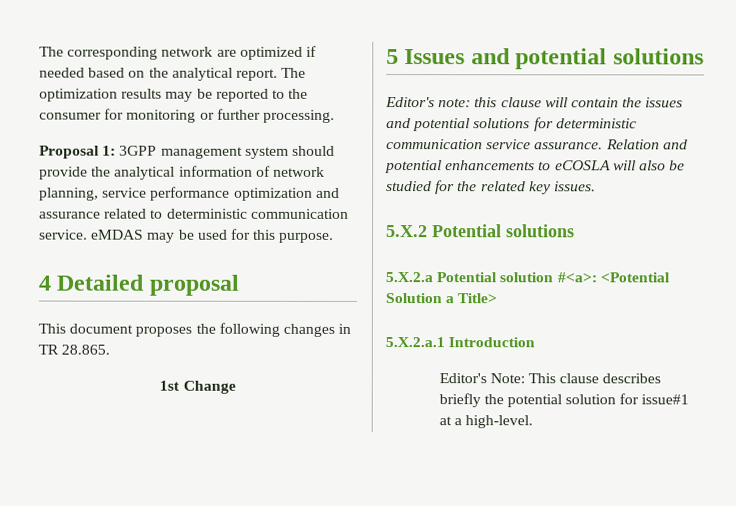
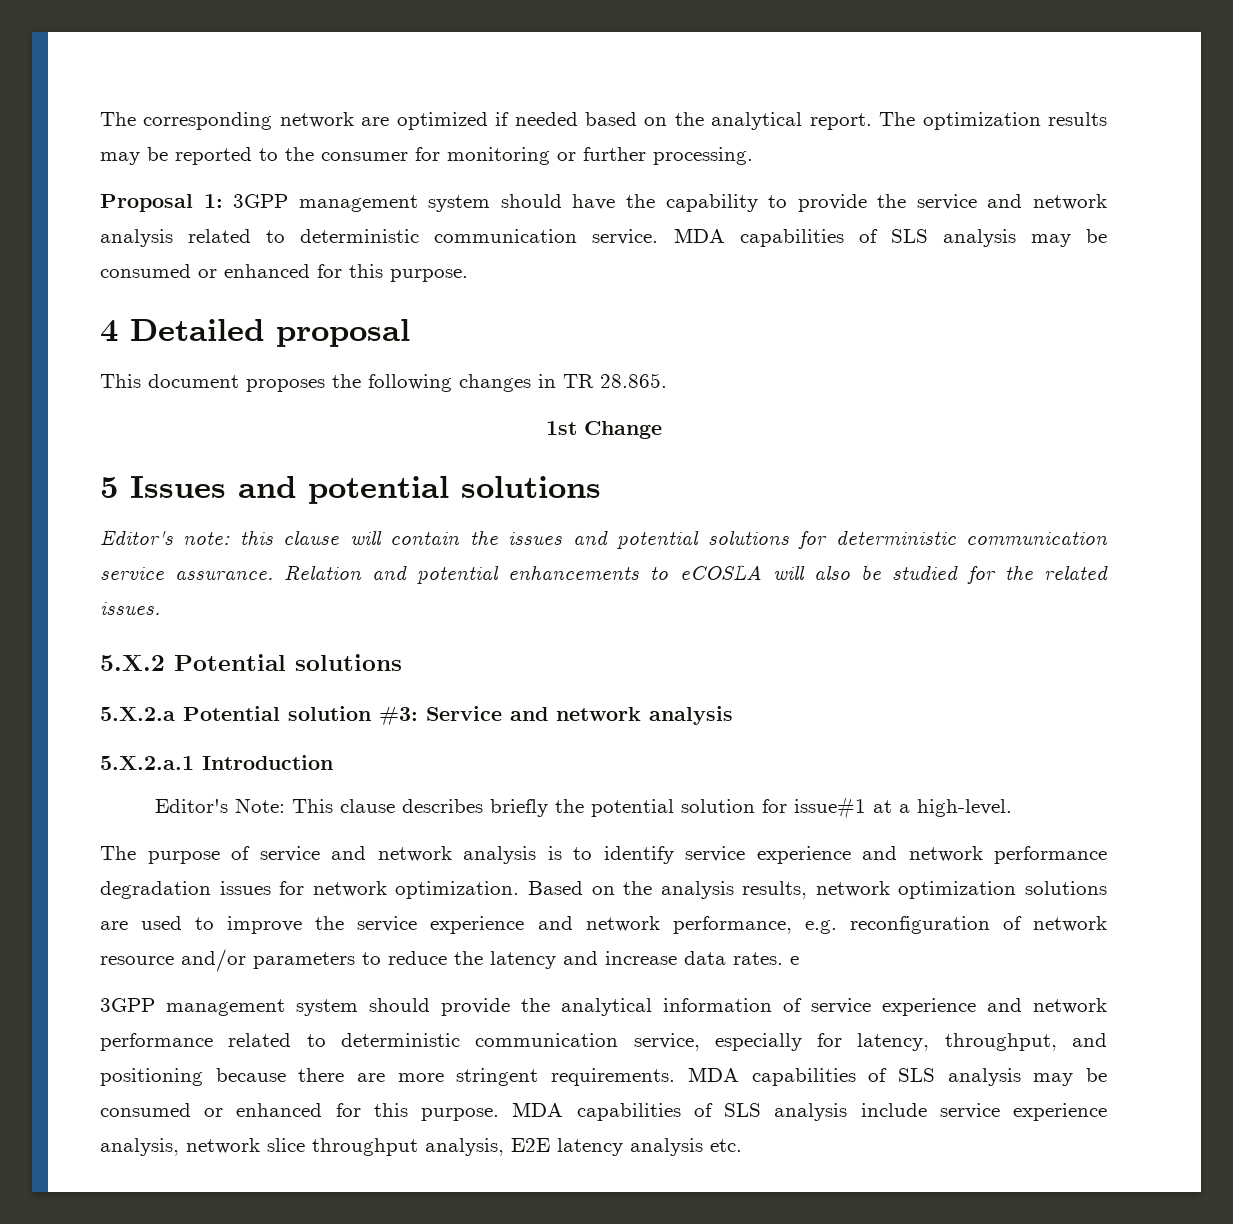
- Proposal 1: 3GPP management system should provide the analytical information of network planning, service performance optimization and assurance related to deterministic communication service. eMDAS may be used for this purpose.
+ Proposal 1: 3GPP management system should have the capability to provide the service and network analysis related to deterministic communication service. MDA capabilities of SLS analysis may be consumed or enhanced for this purpose.
- Relation and potential enhancements to eCOSLA will also be studied for the related key issues.
+ Relation and potential enhancements to eCOSLA will also be studied for the related issues.
- 5.X.2.a Potential solution #<a>: <Potential Solution a Title>
+ 5.X.2.a Potential solution #3: Service and network analysis
+ The purpose of service and network analysis is to identify service experience and network performance degradation issues for network optimization. Based on the analysis results, network optimization solutions are used to improve the service experience and network performance, e.g. reconfiguration of network resource and/or parameters to reduce the latency and increase data rates. e
+ 3GPP management system should provide the analytical information of service experience and network performance related to deterministic communication service, especially for latency, throughput, and positioning because there are more stringent requirements. MDA capabilities of SLS analysis may be consumed or enhanced for this purpose. MDA capabilities of SLS analysis include service experience analysis, network slice throughput analysis, E2E latency analysis etc.

